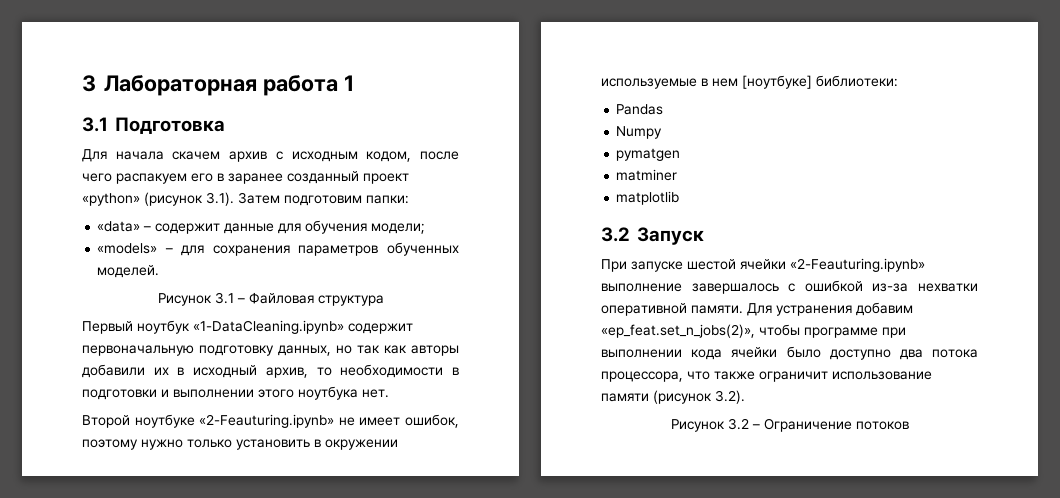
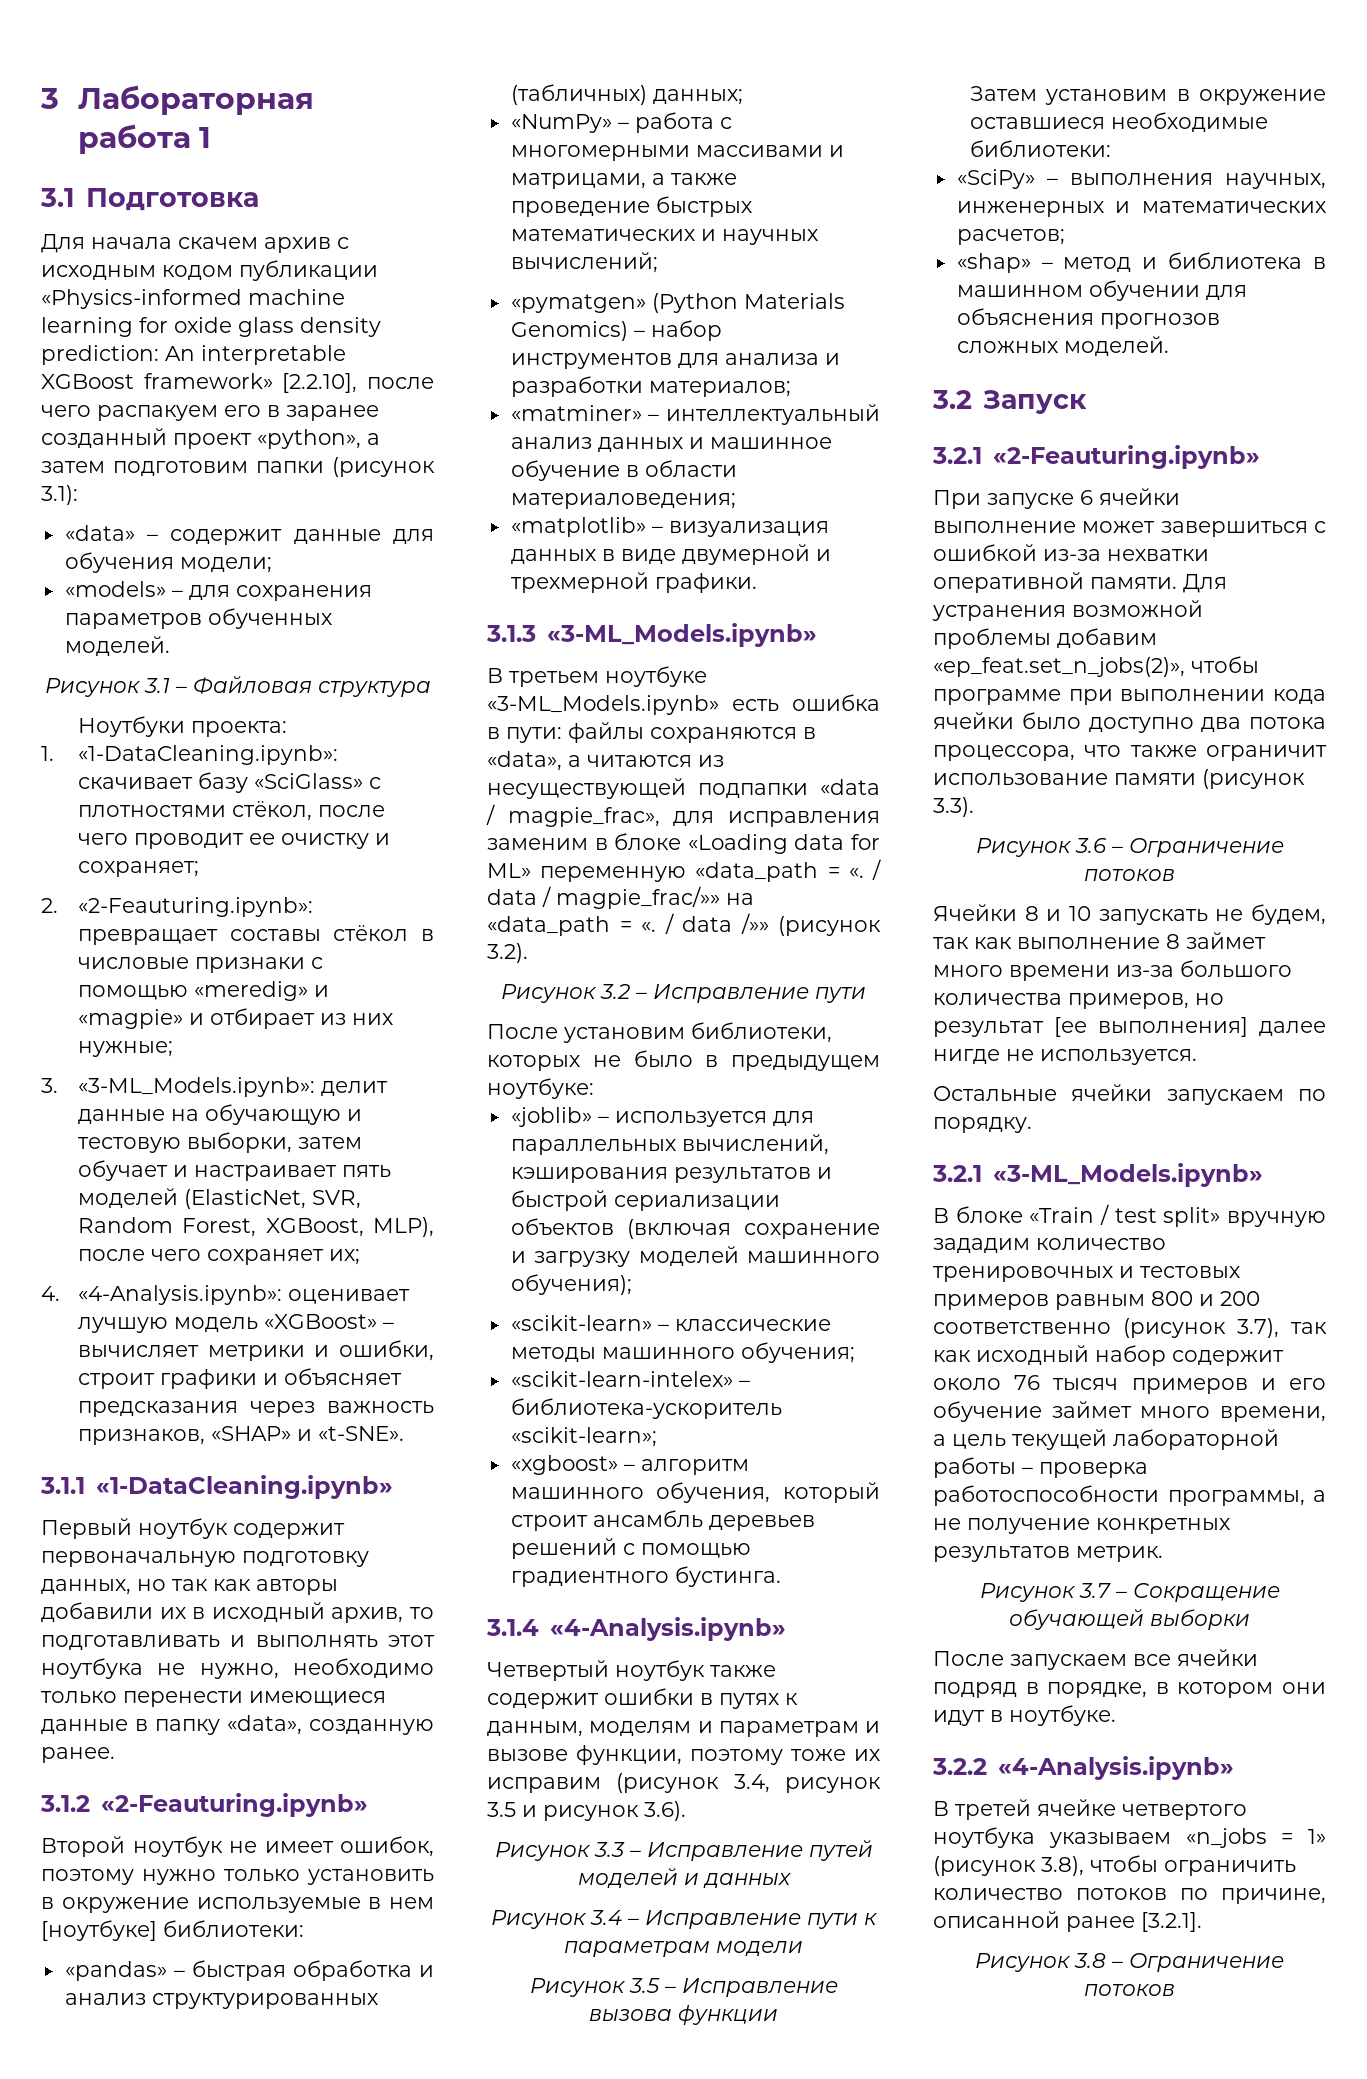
- Для начала скачем архив с исходным кодом, после чего распакуем его в заранее созданный проект «python» (рисунок 3.1). Затем подготовим папки:
+ Для начала скачем архив с исходным кодом публикации «Physics-informed machine learning for oxide glass density prediction: An interpretable XGBoost framework» [2.2.10], после чего распакуем его в заранее созданный проект «python», а затем подготовим папки (рисунок 3.1):
+ Ноутбуки проекта:
+ 1. «1-DataCleaning.ipynb»: скачивает базу «SciGlass» с плотностями стёкол, после чего проводит ее очистку и сохраняет;
+ 2. «2-Feauturing.ipynb»: превращает составы стёкол в числовые признаки с помощью «meredig» и «magpie» и отбирает из них нужные;
+ 3. «3-ML_Models.ipynb»: делит данные на обучающую и тестовую выборки, затем обучает и настраивает пять моделей (ElasticNet, SVR, Random Forest, XGBoost, MLP), после чего сохраняет их;
+ 4. «4-Analysis.ipynb»: оценивает лучшую модель «XGBoost» – вычисляет метрики и ошибки, строит графики и объясняет предсказания через важность признаков, «SHAP» и «t-SNE».
+ 3.1.1 «1-DataCleaning.ipynb»
- Первый ноутбук «1-DataCleaning.ipynb» содержит первоначальную подготовку данных, но так как авторы добавили их в исходный архив, то необходимости в подготовки и выполнении этого ноутбука нет.
+ Первый ноутбук содержит первоначальную подготовку данных, но так как авторы добавили их в исходный архив, то подготавливать и выполнять этот ноутбука не нужно, необходимо только перенести имеющиеся данные в папку «data», созданную ранее.
+ 3.1.2 «2-Feauturing.ipynb»
- Второй ноутбуке «2-Feauturing.ipynb» не имеет ошибок, поэтому нужно только установить в окружении используемые в нем [ноутбуке] библиотеки:
+ Второй ноутбук не имеет ошибок, поэтому нужно только установить в окружение используемые в нем [ноутбуке] библиотеки:
- Pandas
- Numpy
- pymatgen
- matminer
- matplotlib
+ «pandas» – быстрая обработка и анализ структурированных (табличных) данных;
+ «NumPy» – работа с многомерными массивами и матрицами, а также проведение быстрых математических и научных вычислений;
+ «pymatgen» (Python Materials Genomics) – набор инструментов для анализа и разработки материалов;
+ «matminer» – интеллектуальный анализ данных и машинное обучение в области материаловедения;
+ «matplotlib» – визуализация данных в виде двумерной и трехмерной графики.
+ 3.1.3 «3-ML_Models.ipynb»
+ В третьем ноутбуке «3-ML_Models.ipynb» есть ошибка в пути: файлы сохраняются в «data», а читаются из несуществующей подпапки «data / magpie_frac», для исправления заменим в блоке «Loading data for ML» переменную «data_path = «. / data / magpie_frac/»» на «data_path = «. / data /»» (рисунок 3.2).
+ Рисунок 3.2 – Исправление пути
+ После установим библиотеки, которых не было в предыдущем ноутбуке:
+ «joblib» – используется для параллельных вычислений, кэширования результатов и быстрой сериализации объектов (включая сохранение и загрузку моделей машинного обучения);
+ «scikit-learn» – классические методы машинного обучения;
+ «scikit-learn-intelex» – библиотека-ускоритель «scikit-learn»;
+ «xgboost» – алгоритм машинного обучения, который строит ансамбль деревьев решений с помощью градиентного бустинга.
+ 3.1.4 «4-Analysis.ipynb»
+ Четвертый ноутбук также содержит ошибки в путях к данным, моделям и параметрам и вызове функции, поэтому тоже их исправим (рисунок 3.4, рисунок 3.5 и рисунок 3.6).
+ Рисунок 3.3 – Исправление путей моделей и данных
+ Рисунок 3.4 – Исправление пути к параметрам модели
+ Рисунок 3.5 – Исправление вызова функции
+ Затем установим в окружение оставшиеся необходимые библиотеки:
+ «SciPy» – выполнения научных, инженерных и математических расчетов;
+ «shap» – метод и библиотека в машинном обучении для объяснения прогнозов сложных моделей.
+ 3.2.1 «2-Feauturing.ipynb»
- При запуске шестой ячейки «2-Feauturing.ipynb» выполнение завершалось с ошибкой из-за нехватки оперативной памяти.
+ При запуске 6 ячейки выполнение может завершиться с ошибкой из-за нехватки оперативной памяти.
- Для устранения добавим «ep_feat.set_n_jobs(2)», чтобы программе при выполнении кода ячейки было доступно два потока процессора, что также ограничит использование памяти (рисунок 3.2).
- Рисунок 3.2 – Ограничение потоков
+ Для устранения возможной проблемы добавим «ep_feat.set_n_jobs(2)», чтобы программе при выполнении кода ячейки было доступно два потока процессора, что также ограничит использование памяти (рисунок 3.3).
+ Рисунок 3.6 – Ограничение потоков
+ Ячейки 8 и 10 запускать не будем, так как выполнение 8 займет много времени из-за большого количества примеров, но результат [ее выполнения] далее нигде не используется.
+ Остальные ячейки запускаем по порядку.
+ 3.2.1 «3-ML_Models.ipynb»
+ В блоке «Train / test split» вручную зададим количество тренировочных и тестовых примеров равным 800 и 200 соответственно (рисунок 3.7), так как исходный набор содержит около 76 тысяч примеров и его обучение займет много времени, а цель текущей лабораторной работы – проверка работоспособности программы, а не получение конкретных результатов метрик.
+ Рисунок 3.7 – Сокращение обучающей выборки
+ После запускаем все ячейки подряд в порядке, в котором они идут в ноутбуке.
+ 3.2.2 «4-Analysis.ipynb»
+ В третей ячейке четвертого ноутбука указываем «n_jobs = 1» (рисунок 3.8), чтобы ограничить количество потоков по причине, описанной ранее [3.2.1].
+ Рисунок 3.8 – Ограничение потоков

